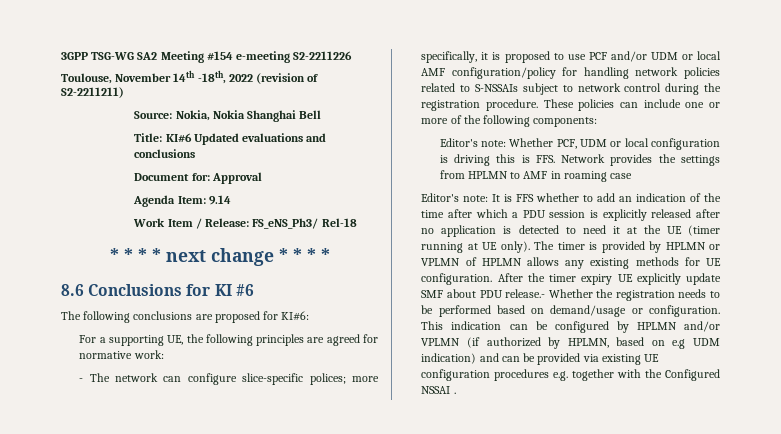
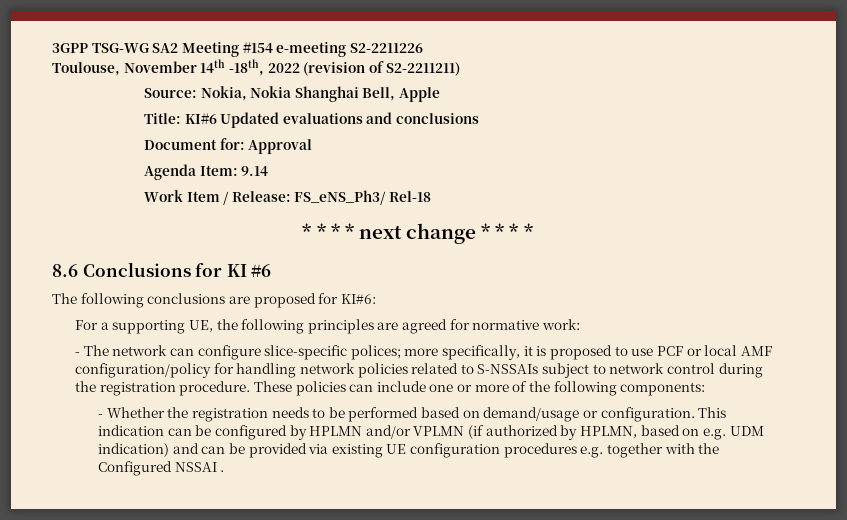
- Source: Nokia, Nokia Shanghai Bell
+ Source: Nokia, Nokia Shanghai Bell, Apple
- - The network can configure slice-specific polices; more specifically, it is proposed to use PCF and/or UDM or local AMF configuration/policy for handling network policies related to S-NSSAIs subject to network control during the registration procedure.
+ - The network can configure slice-specific polices; more specifically, it is proposed to use PCF or local AMF configuration/policy for handling network policies related to S-NSSAIs subject to network control during the registration procedure.
- Editor's note: Whether PCF, UDM or local configuration is driving this is FFS. Network provides the settings from HPLMN to AMF in roaming case
- Editor's note: It is FFS whether to add an indication of the time after which a PDU session is explicitly released after no application is detected to need it at the UE (timer running at UE only). The timer is provided by HPLMN or VPLMN of HPLMN allows any existing methods for UE configuration. After the timer expiry UE explicitly update SMF about PDU release.- Whether the registration needs to be performed based on demand/usage or configuration.
+ - Whether the registration needs to be performed based on demand/usage or configuration.
- This indication can be configured by HPLMN and/or VPLMN (if authorized by HPLMN, based on e.g UDM indication) and can be provided via existing UE configuration procedures e.g. together with the Configured NSSAI .
+ This indication can be configured by HPLMN and/or VPLMN (if authorized by HPLMN, based on e.g. UDM indication) and can be provided via existing UE configuration procedures e.g. together with the Configured NSSAI .

